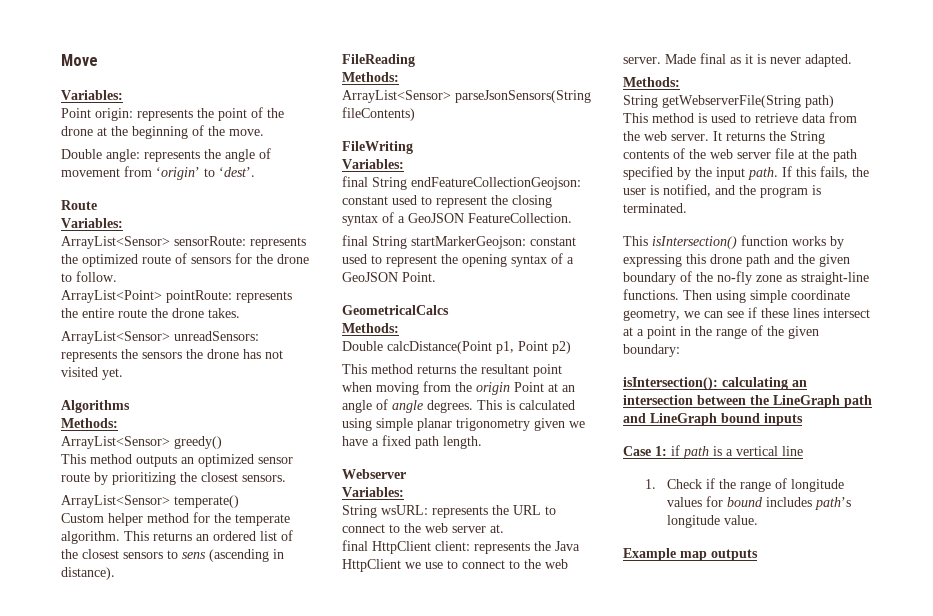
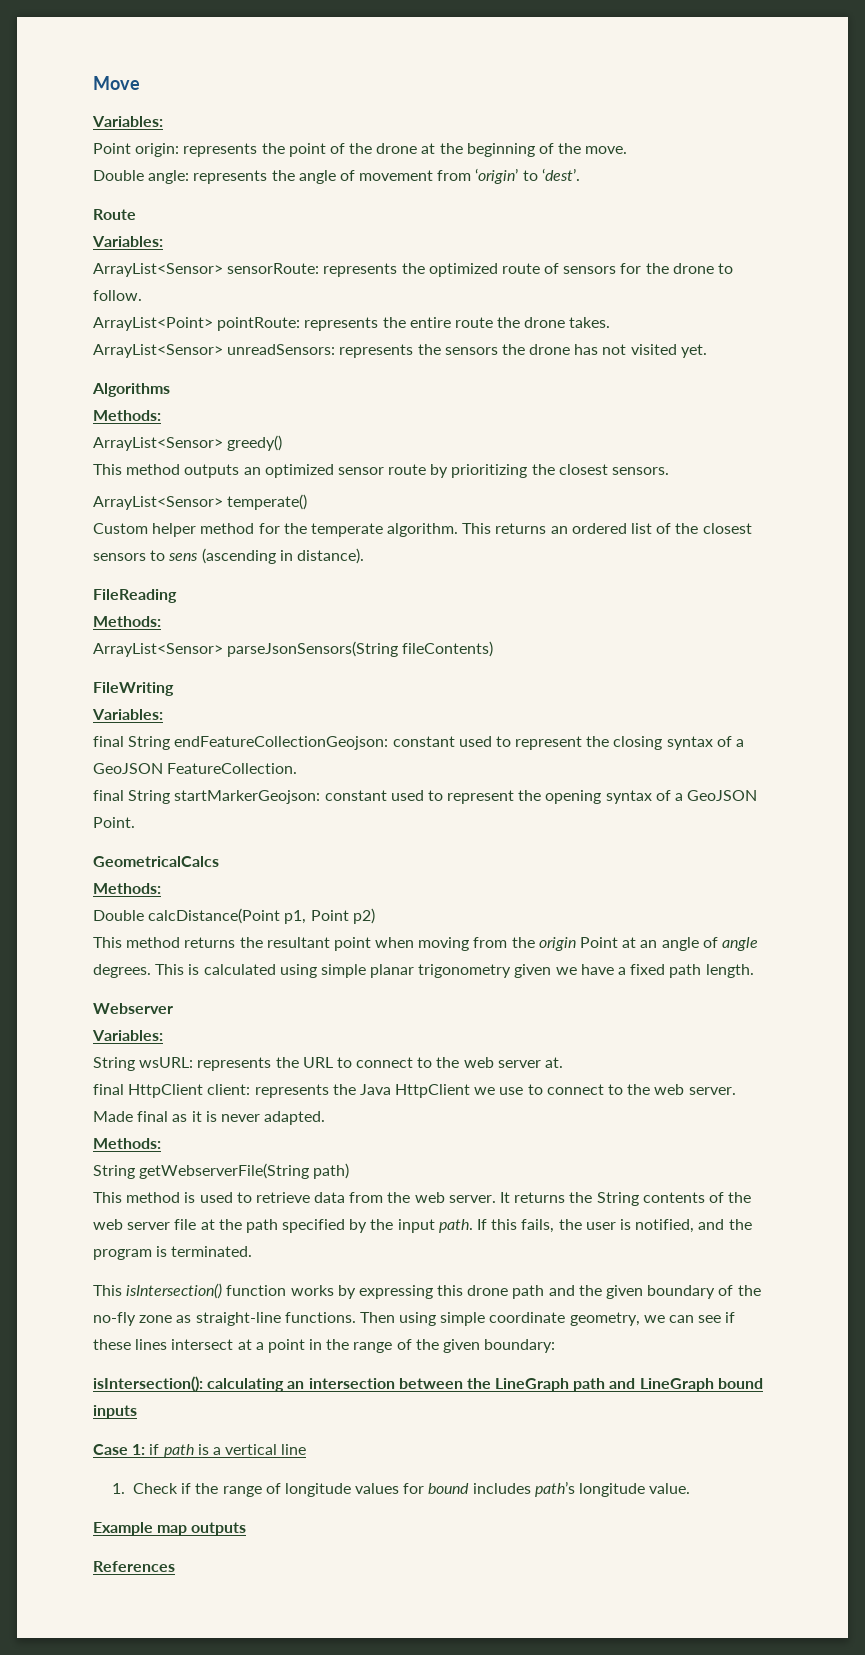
+ References

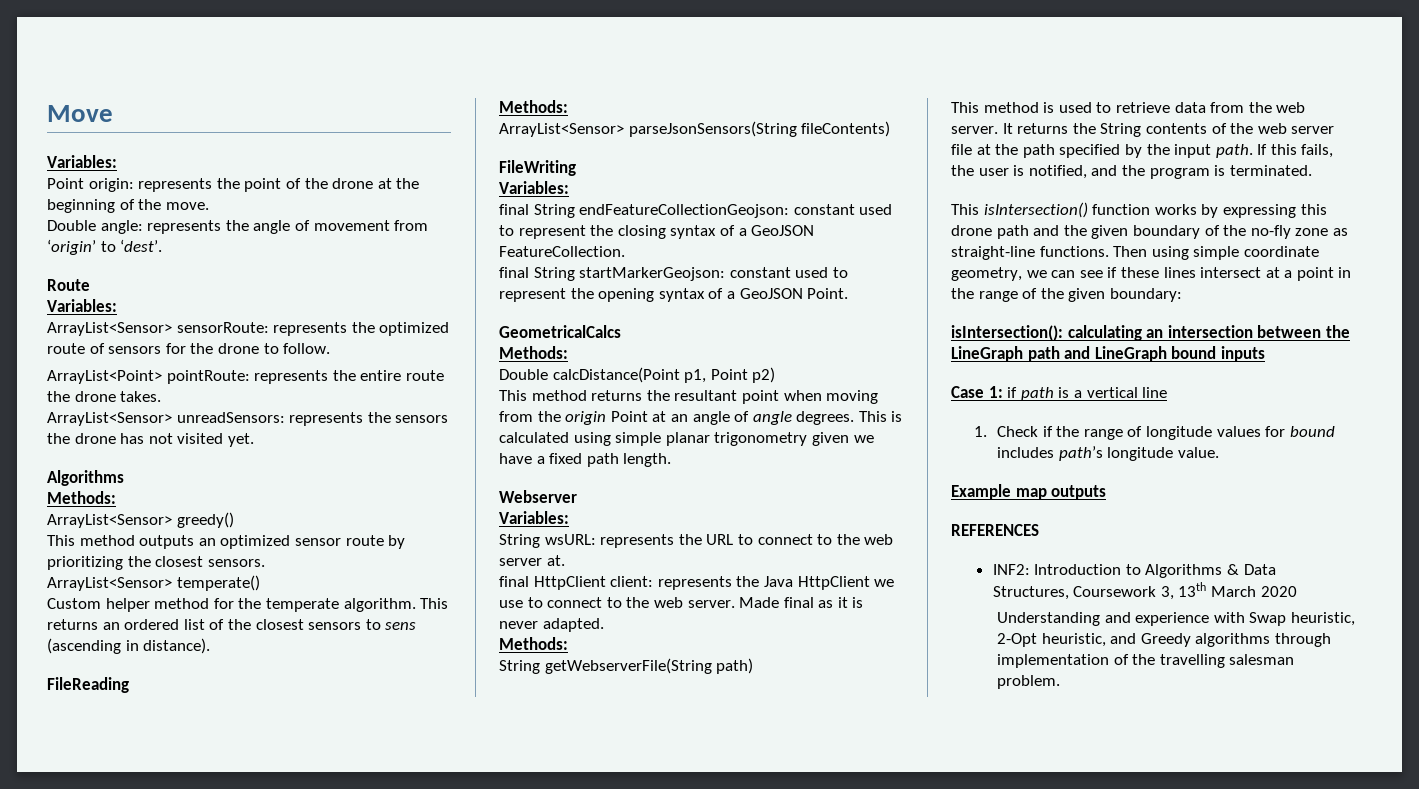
- References
+ REFERENCES
+ INF2: Introduction to Algorithms & Data Structures, Coursework 3, 13th March 2020
+ Understanding and experience with Swap heuristic, 2-Opt heuristic, and Greedy algorithms through implementation of the travelling salesman problem.

